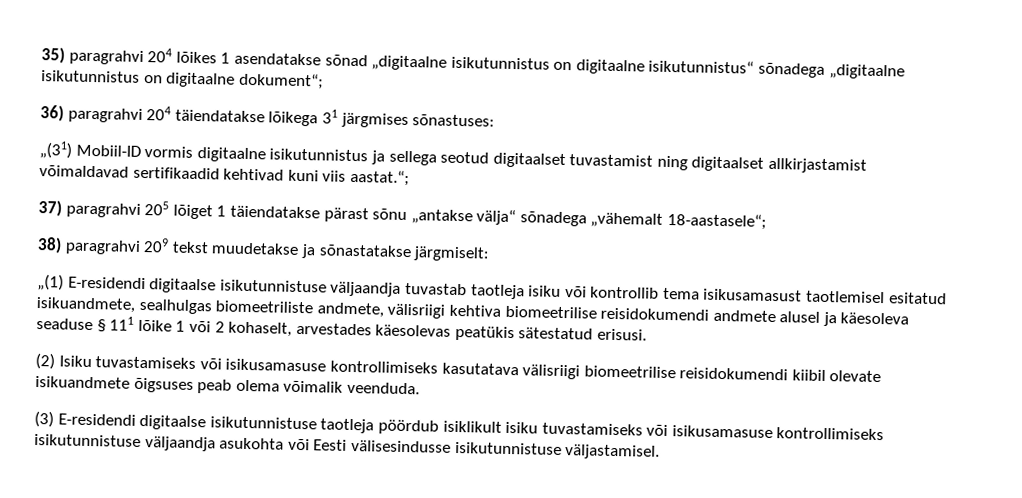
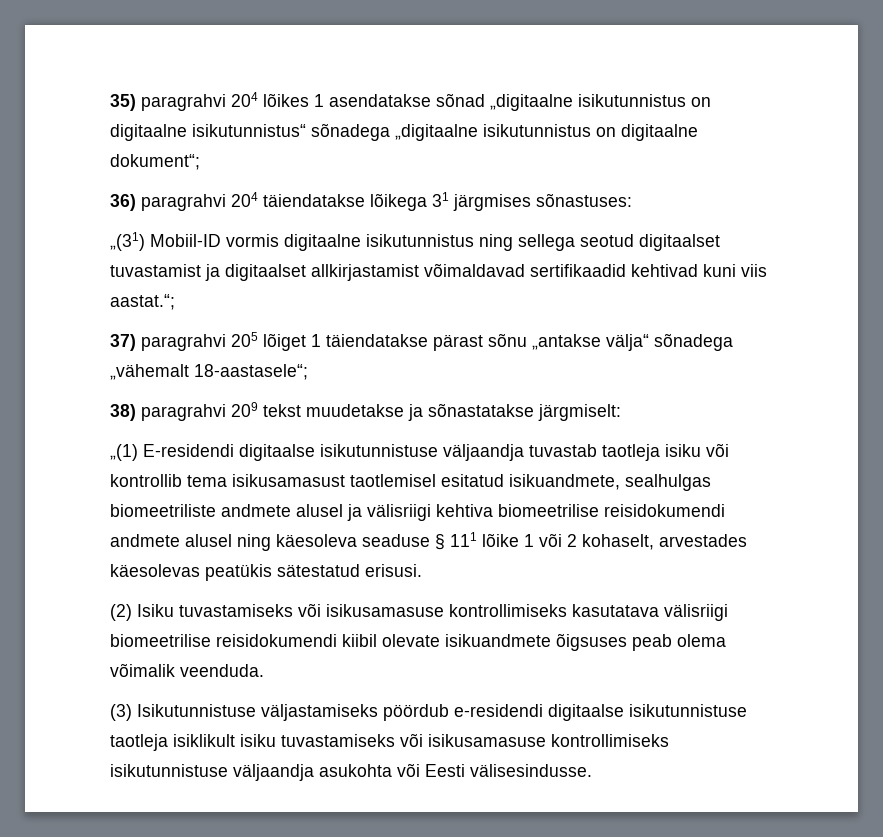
- „(31) Mobiil-ID vormis digitaalne isikutunnistus ja sellega seotud digitaalset tuvastamist ning digitaalset allkirjastamist võimaldavad sertifikaadid kehtivad kuni viis aastat.“;
+ „(31) Mobiil-ID vormis digitaalne isikutunnistus ning sellega seotud digitaalset tuvastamist ja digitaalset allkirjastamist võimaldavad sertifikaadid kehtivad kuni viis aastat.“;
- „(1) E-residendi digitaalse isikutunnistuse väljaandja tuvastab taotleja isiku või kontrollib tema isikusamasust taotlemisel esitatud isikuandmete, sealhulgas biomeetriliste andmete, välisriigi kehtiva biomeetrilise reisidokumendi andmete alusel ja käesoleva seaduse § 111 lõike 1 või 2 kohaselt, arvestades käesolevas peatükis sätestatud erisusi.
+ „(1) E-residendi digitaalse isikutunnistuse väljaandja tuvastab taotleja isiku või kontrollib tema isikusamasust taotlemisel esitatud isikuandmete, sealhulgas biomeetriliste andmete alusel ja välisriigi kehtiva biomeetrilise reisidokumendi andmete alusel ning käesoleva seaduse § 111 lõike 1 või 2 kohaselt, arvestades käesolevas peatükis sätestatud erisusi.
- (3) E-residendi digitaalse isikutunnistuse taotleja pöördub isiklikult isiku tuvastamiseks või isikusamasuse kontrollimiseks isikutunnistuse väljaandja asukohta või Eesti välisesindusse isikutunnistuse väljastamisel.
+ (3) Isikutunnistuse väljastamiseks pöördub e-residendi digitaalse isikutunnistuse taotleja isiklikult isiku tuvastamiseks või isikusamasuse kontrollimiseks isikutunnistuse väljaandja asukohta või Eesti välisesindusse.

